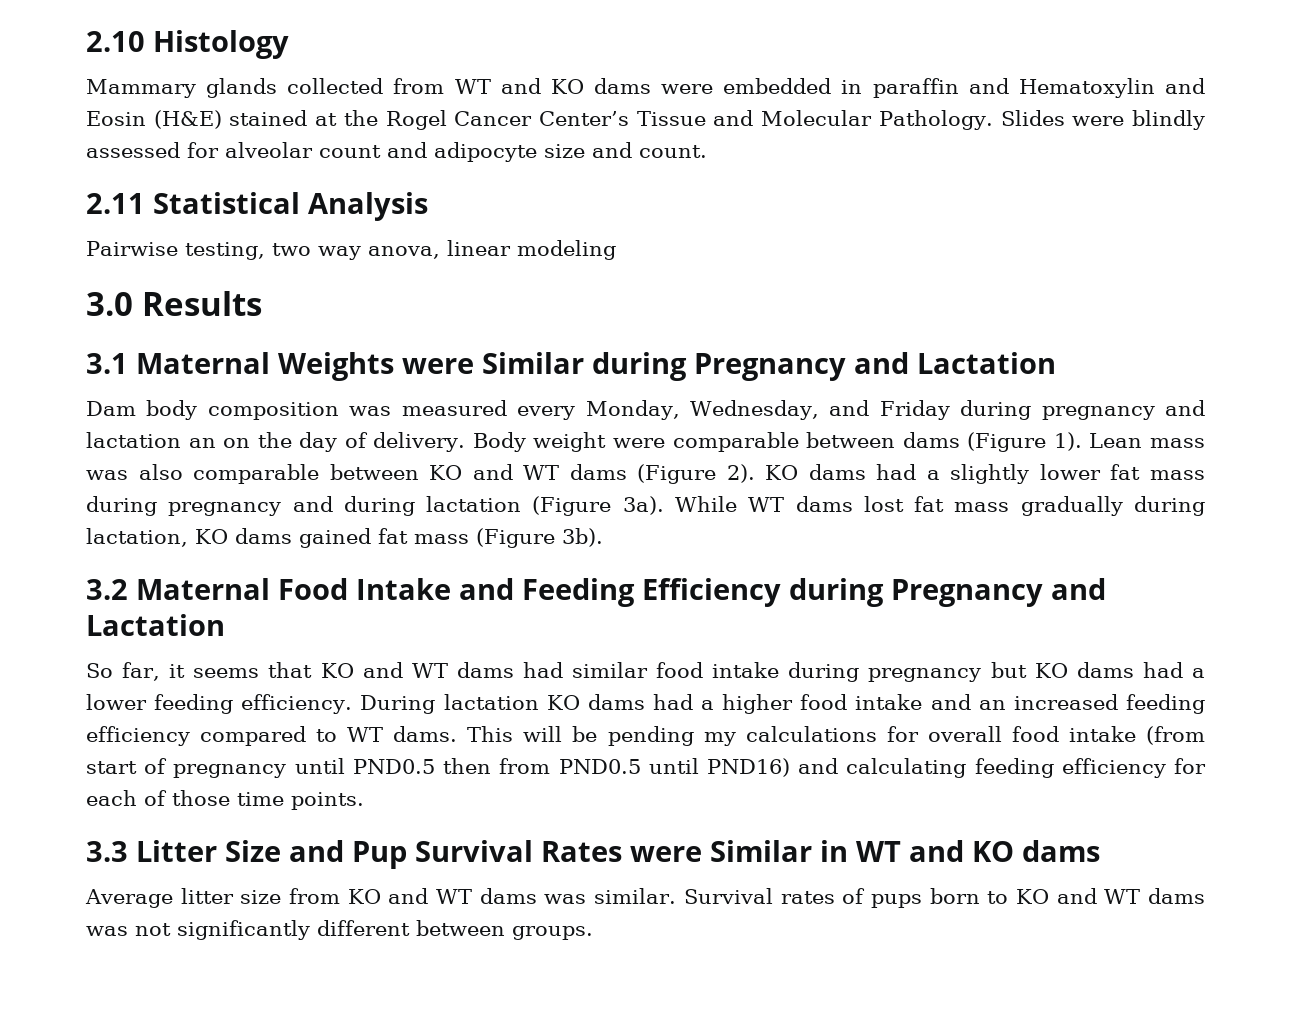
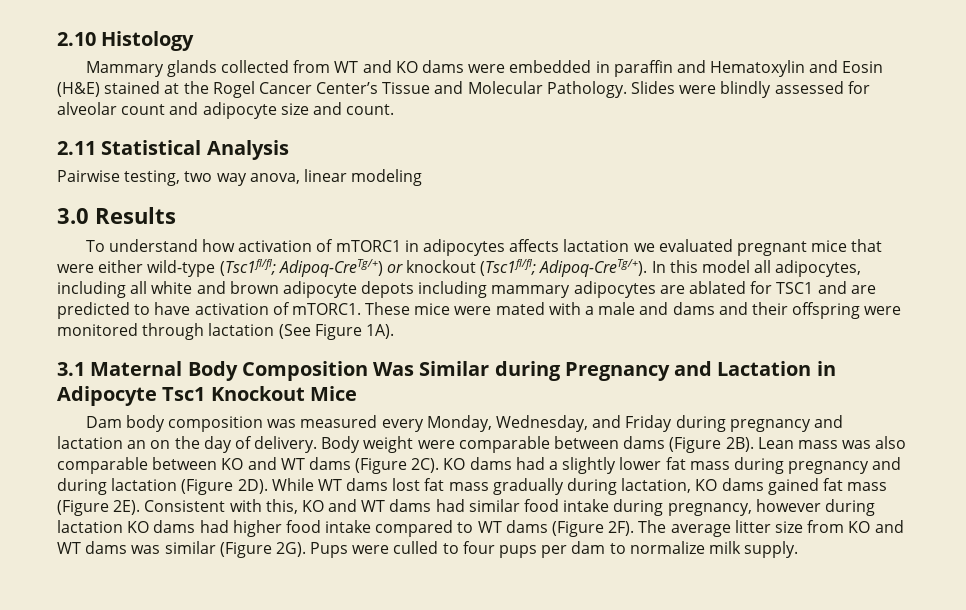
+ To understand how activation of mTORC1 in adipocytes affects lactation we evaluated pregnant mice that were either wild-type (Tsc1fl/fl; Adipoq-CreTg/+) or knockout (Tsc1fl/fl; Adipoq-CreTg/+). In this model all adipocytes, including all white and brown adipocyte depots including mammary adipocytes are ablated for TSC1 and are predicted to have activation of mTORC1. These mice were mated with a male and dams and their offspring were monitored through lactation (See Figure 1A).
- 3.1 Maternal Weights were Similar during Pregnancy and Lactation
+ 3.1 Maternal Body Composition Was Similar during Pregnancy and Lactation in Adipocyte Tsc1 Knockout Mice
- Body weight were comparable between dams (Figure 1).
+ Body weight were comparable between dams (Figure 2B).
- Lean mass was also comparable between KO and WT dams (Figure 2).
+ Lean mass was also comparable between KO and WT dams (Figure 2C).
- KO dams had a slightly lower fat mass during pregnancy and during lactation (Figure 3a).
+ KO dams had a slightly lower fat mass during pregnancy and during lactation (Figure 2D).
- While WT dams lost fat mass gradually during lactation, KO dams gained fat mass (Figure 3b).
- 3.2 Maternal Food Intake and Feeding Efficiency during Pregnancy and Lactation
- So far, it seems that KO and WT dams had similar food intake during pregnancy but KO dams had a lower feeding efficiency. During lactation KO dams had a higher food intake and an increased feeding efficiency compared to WT dams. This will be pending my calculations for overall food intake (from start of pregnancy until PND0.5 then from PND0.5 until PND16) and calculating feeding efficiency for each of those time points.
- 3.3 Litter Size and Pup Survival Rates were Similar in WT and KO dams
- Average litter size from KO and WT dams was similar. Survival rates of pups born to KO and WT dams was not significantly different between groups.
+ While WT dams lost fat mass gradually during lactation, KO dams gained fat mass (Figure 2E). Consistent with this, KO and WT dams had similar food intake during pregnancy, however during lactation KO dams had higher food intake compared to WT dams (Figure 2F). The average litter size from KO and WT dams was similar (Figure 2G). Pups were culled to four pups per dam to normalize milk supply.

